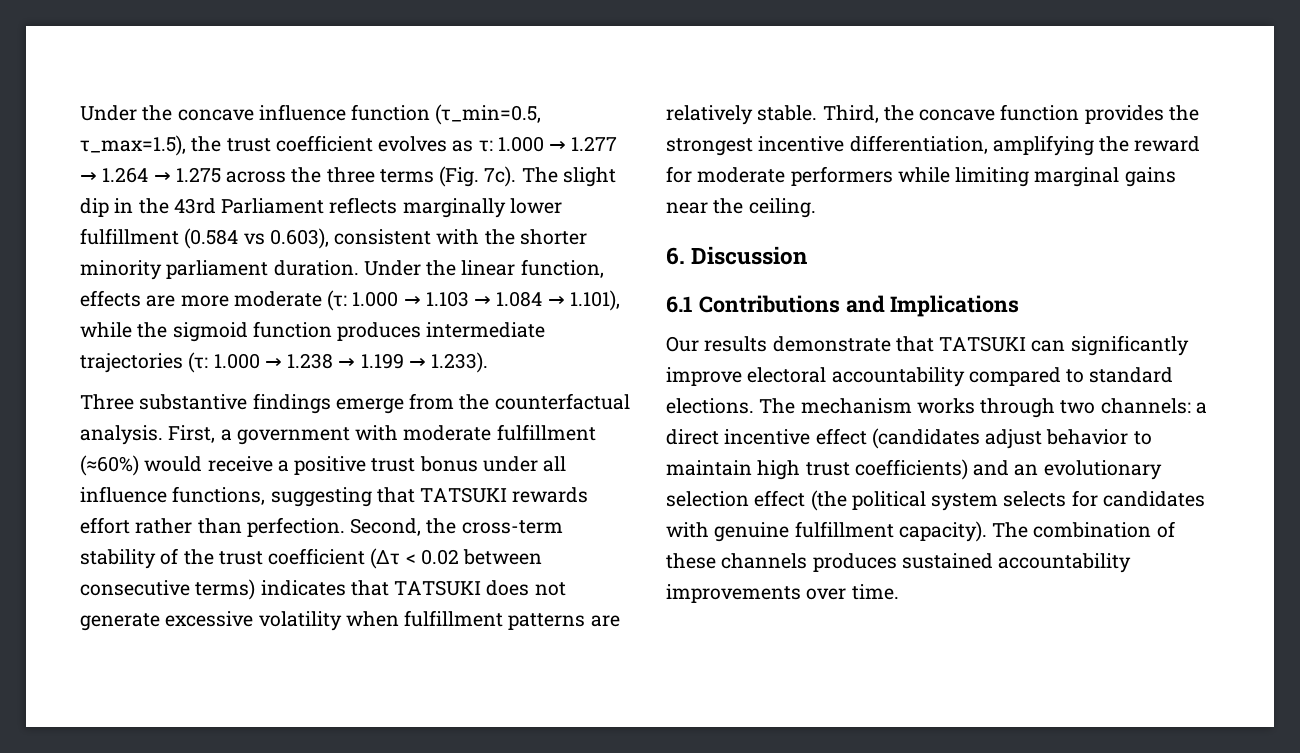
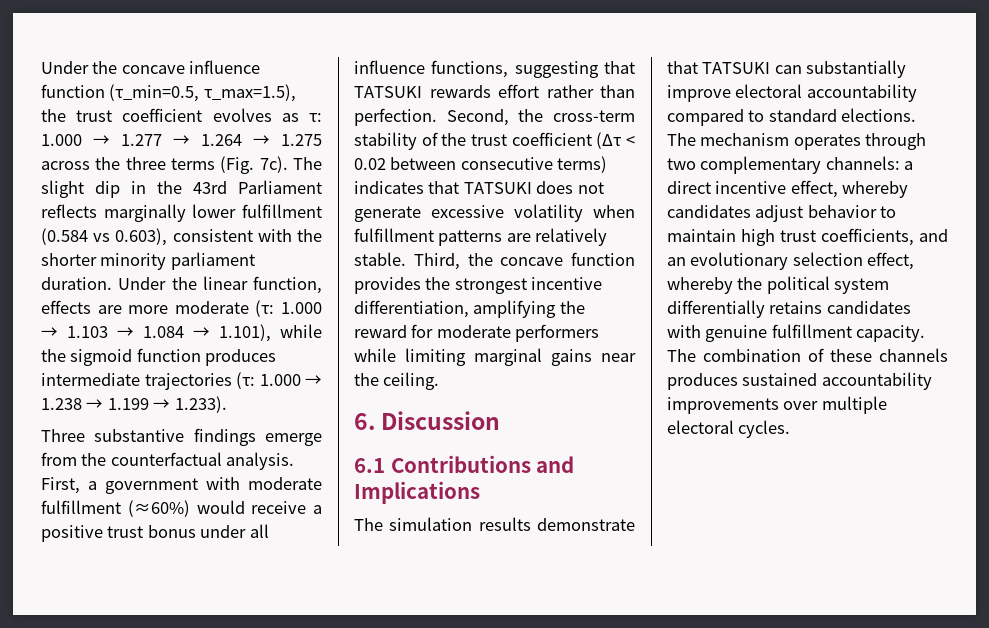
- Our results demonstrate that TATSUKI can significantly improve electoral accountability compared to standard elections.
+ The simulation results demonstrate that TATSUKI can substantially improve electoral accountability compared to standard elections.
- The mechanism works through two channels: a direct incentive effect (candidates adjust behavior to maintain high trust coefficients) and an evolutionary selection effect (the political system selects for candidates with genuine fulfillment capacity).
+ The mechanism operates through two complementary channels: a direct incentive effect, whereby candidates adjust behavior to maintain high trust coefficients, and an evolutionary selection effect, whereby the political system differentially retains candidates with genuine fulfillment capacity.
- The combination of these channels produces sustained accountability improvements over time.
+ The combination of these channels produces sustained accountability improvements over multiple electoral cycles.

